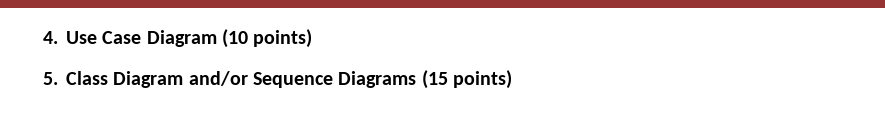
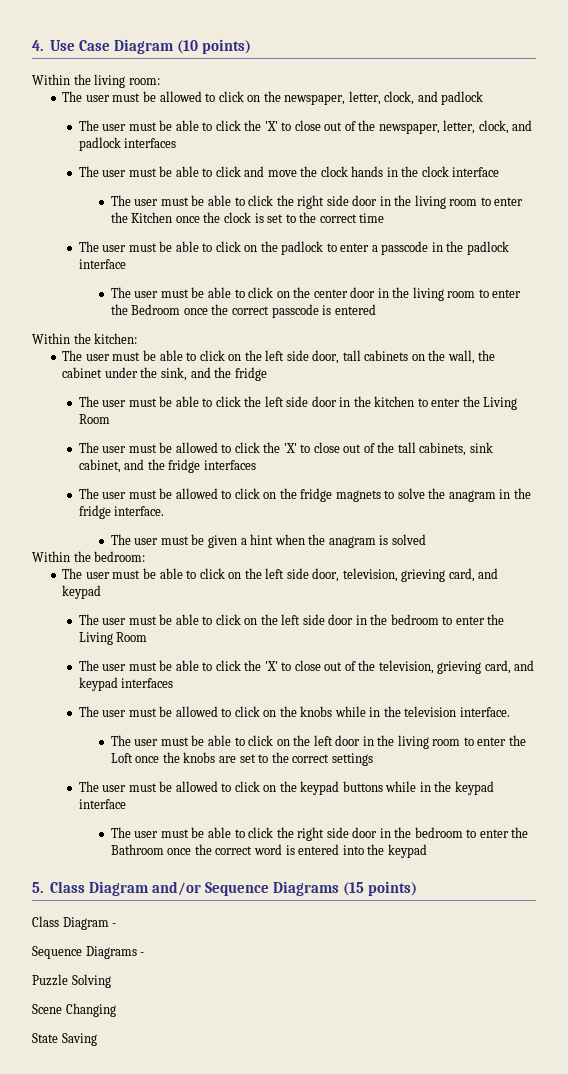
+ Within the living room:
+ The user must be allowed to click on the newspaper, letter, clock, and padlock
+ The user must be able to click the 'X' to close out of the newspaper, letter, clock, and padlock interfaces
+ The user must be able to click and move the clock hands in the clock interface
+ The user must be able to click the right side door in the living room to enter the Kitchen once the clock is set to the correct time
+ The user must be able to click on the padlock to enter a passcode in the padlock interface
+ The user must be able to click on the center door in the living room to enter the Bedroom once the correct passcode is entered
+ Within the kitchen:
+ The user must be able to click on the left side door, tall cabinets on the wall, the cabinet under the sink, and the fridge
+ The user must be able to click the left side door in the kitchen to enter the Living Room
+ The user must be allowed to click the 'X' to close out of the tall cabinets, sink cabinet, and the fridge interfaces
+ The user must be allowed to click on the fridge magnets to solve the anagram in the fridge interface.
+ The user must be given a hint when the anagram is solved
+ Within the bedroom:
+ The user must be able to click on the left side door, television, grieving card, and keypad
+ The user must be able to click on the left side door in the bedroom to enter the Living Room
+ The user must be able to click the 'X' to close out of the television, grieving card, and keypad interfaces
+ The user must be allowed to click on the knobs while in the television interface.
+ The user must be able to click on the left door in the living room to enter the Loft once the knobs are set to the correct settings
+ The user must be allowed to click on the keypad buttons while in the keypad interface
+ The user must be able to click the right side door in the bedroom to enter the Bathroom once the correct word is entered into the keypad
+ Class Diagram -
+ Sequence Diagrams -
+ Puzzle Solving
+ Scene Changing
+ State Saving

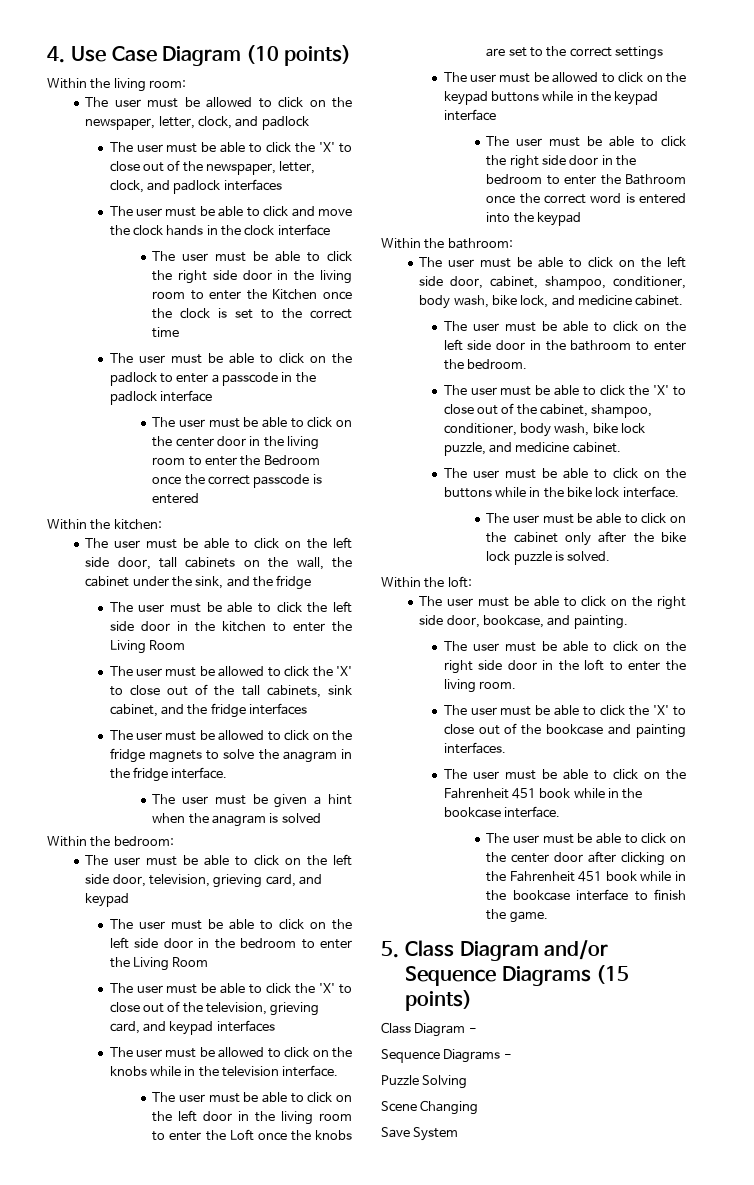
+ Within the bathroom:
+ The user must be able to click on the left side door, cabinet, shampoo, conditioner, body wash, bike lock, and medicine cabinet.
+ The user must be able to click on the left side door in the bathroom to enter the bedroom.
+ The user must be able to click the 'X' to close out of the cabinet, shampoo, conditioner, body wash, bike lock puzzle, and medicine cabinet.
+ The user must be able to click on the buttons while in the bike lock interface.
+ The user must be able to click on the cabinet only after the bike lock puzzle is solved.
+ Within the loft:
+ The user must be able to click on the right side door, bookcase, and painting.
+ The user must be able to click on the right side door in the loft to enter the living room.
+ The user must be able to click the 'X' to close out of the bookcase and painting interfaces.
+ The user must be able to click on the Fahrenheit 451 book while in the bookcase interface.
+ The user must be able to click on the center door after clicking on the Fahrenheit 451 book while in the bookcase interface to finish the game.
- State Saving
+ Save System

